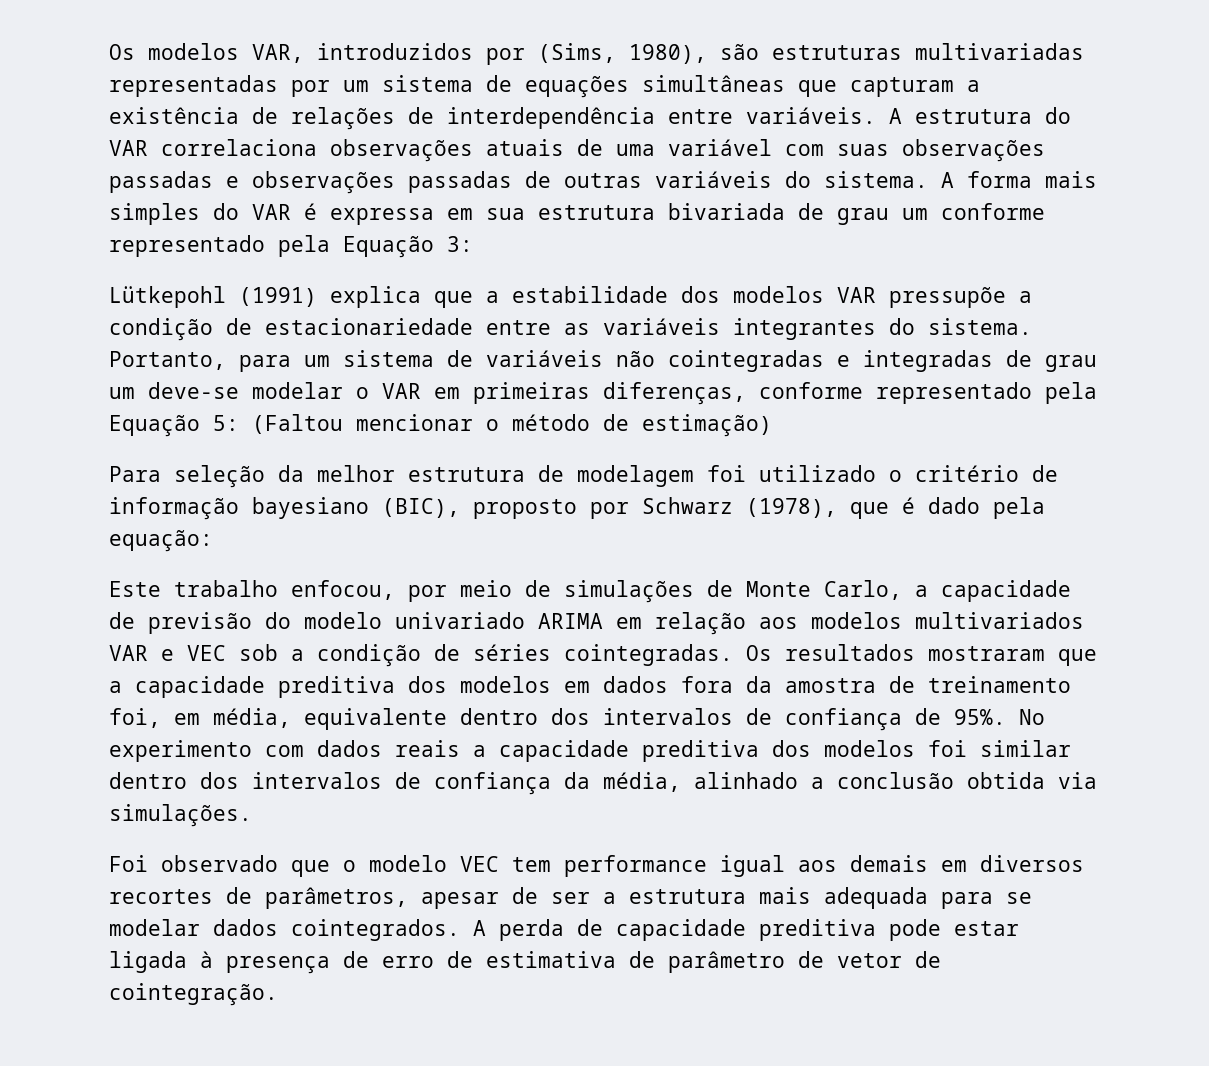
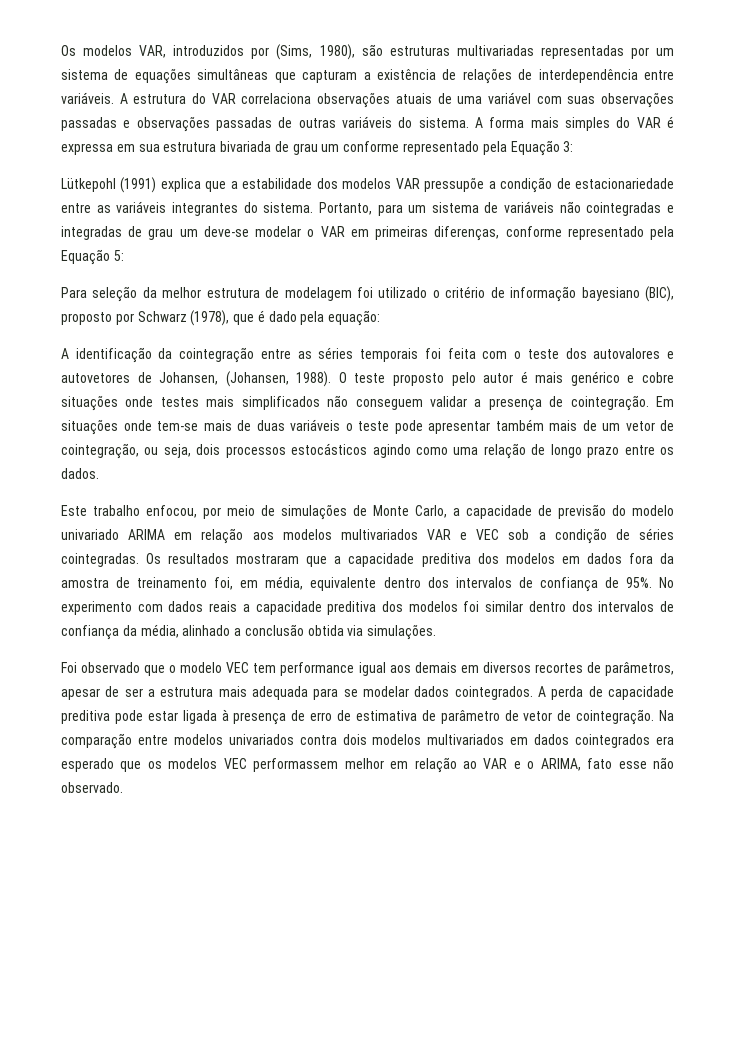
- Portanto, para um sistema de variáveis não cointegradas e integradas de grau um deve-se modelar o VAR em primeiras diferenças, conforme representado pela Equação 5: (Faltou mencionar o método de estimação)
+ Portanto, para um sistema de variáveis não cointegradas e integradas de grau um deve-se modelar o VAR em primeiras diferenças, conforme representado pela Equação 5:
+ A identificação da cointegração entre as séries temporais foi feita com o teste dos autovalores e autovetores de Johansen, (Johansen, 1988). O teste proposto pelo autor é mais genérico e cobre situações onde testes mais simplificados não conseguem validar a presença de cointegração. Em situações onde tem-se mais de duas variáveis o teste pode apresentar também mais de um vetor de cointegração, ou seja, dois processos estocásticos agindo como uma relação de longo prazo entre os dados.
+ Na comparação entre modelos univariados contra dois modelos multivariados em dados cointegrados era esperado que os modelos VEC performassem melhor em relação ao VAR e o ARIMA, fato esse não observado.

